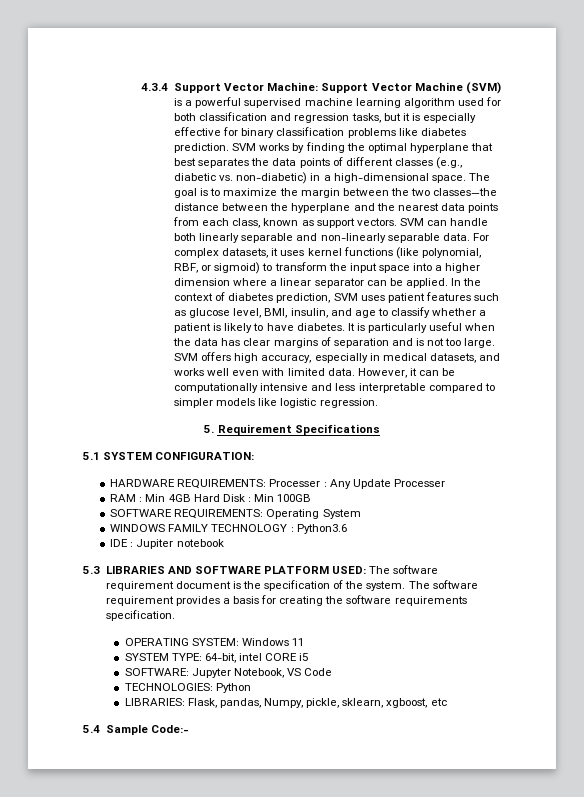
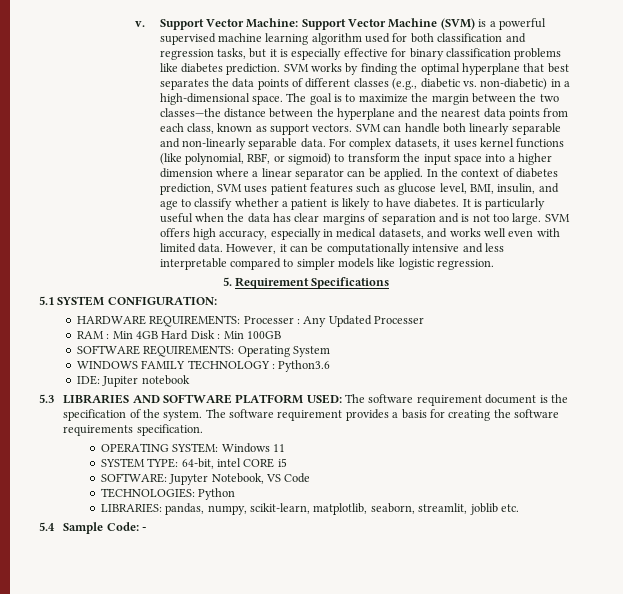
- 4.3.4 Support Vector Machine: Support Vector Machine (SVM) is a powerful supervised machine learning algorithm used for both classification and regression tasks, but it is especially effective for binary classification problems like diabetes prediction.
+ v. Support Vector Machine: Support Vector Machine (SVM) is a powerful supervised machine learning algorithm used for both classification and regression tasks, but it is especially effective for binary classification problems like diabetes prediction.
- HARDWARE REQUIREMENTS: Processer : Any Update Processer
+ HARDWARE REQUIREMENTS: Processer : Any Updated Processer
- IDE : Jupiter notebook
+ IDE: Jupiter notebook
- LIBRARIES: Flask, pandas, Numpy, pickle, sklearn, xgboost, etc
+ LIBRARIES: pandas, numpy, scikit-learn, matplotlib, seaborn, streamlit, joblib etc.
- 5.4 Sample Code:-
+ 5.4 Sample Code: -

